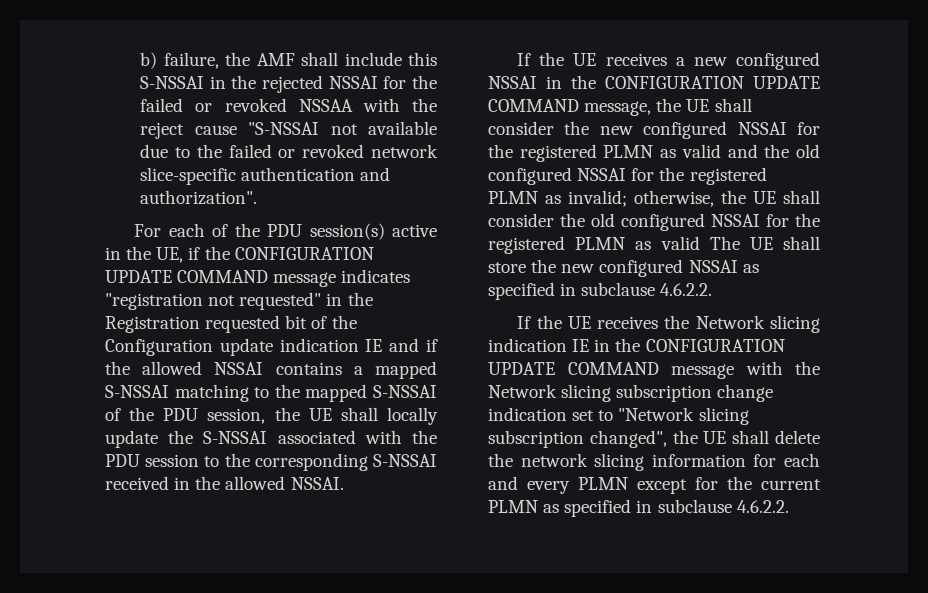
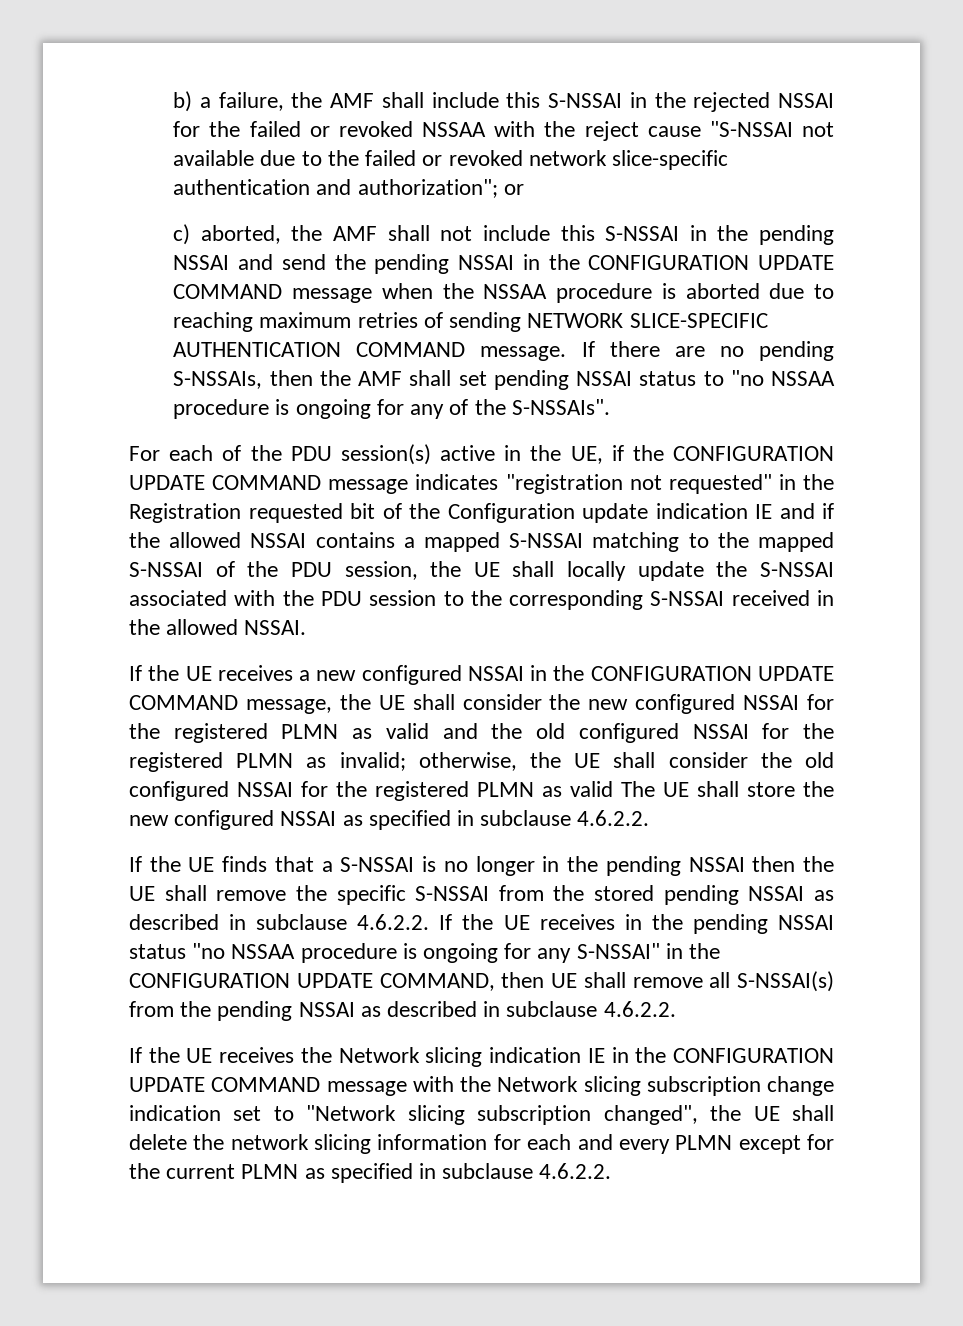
- b) failure, the AMF shall include this S-NSSAI in the rejected NSSAI for the failed or revoked NSSAA with the reject cause "S-NSSAI not available due to the failed or revoked network slice-specific authentication and authorization".
+ b) a failure, the AMF shall include this S-NSSAI in the rejected NSSAI for the failed or revoked NSSAA with the reject cause "S-NSSAI not available due to the failed or revoked network slice-specific authentication and authorization"; or
+ c) aborted, the AMF shall not include this S-NSSAI in the pending NSSAI and send the pending NSSAI in the CONFIGURATION UPDATE COMMAND message when the NSSAA procedure is aborted due to reaching maximum retries of sending NETWORK SLICE-SPECIFIC AUTHENTICATION COMMAND message. If there are no pending S-NSSAIs, then the AMF shall set pending NSSAI status to "no NSSAA procedure is ongoing for any of the S-NSSAIs".
+ If the UE finds that a S-NSSAI is no longer in the pending NSSAI then the UE shall remove the specific S-NSSAI from the stored pending NSSAI as described in subclause 4.6.2.2. If the UE receives in the pending NSSAI status "no NSSAA procedure is ongoing for any S-NSSAI" in the CONFIGURATION UPDATE COMMAND, then UE shall remove all S-NSSAI(s) from the pending NSSAI as described in subclause 4.6.2.2.

